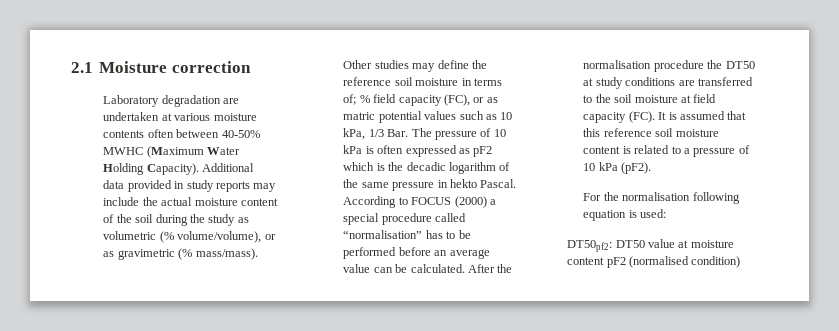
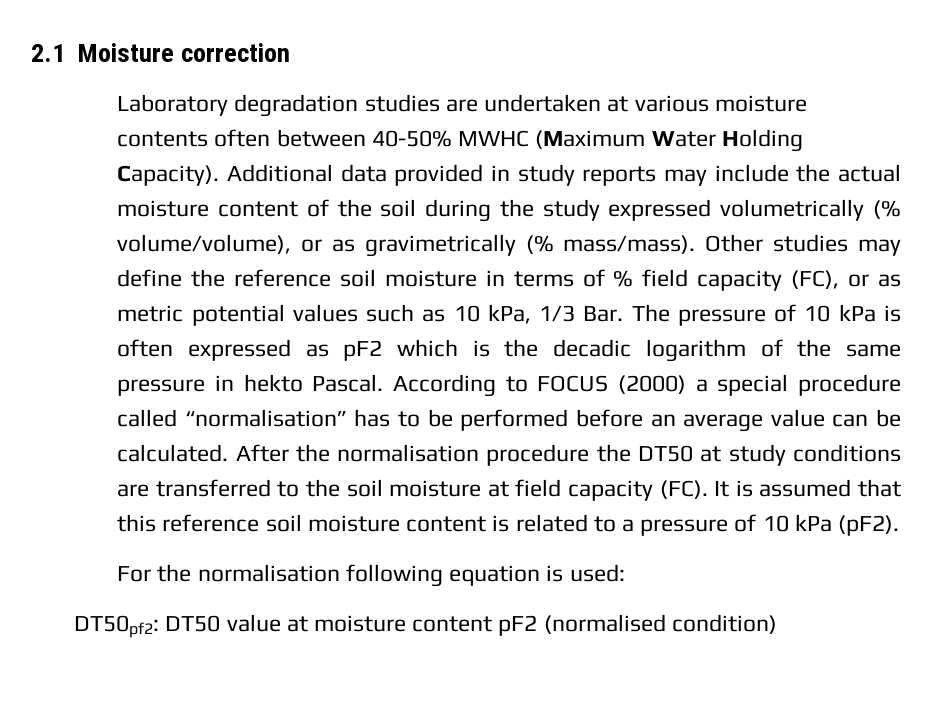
- Laboratory degradation are undertaken at various moisture contents often between 40-50% MWHC (Maximum Water Holding Capacity).
+ Laboratory degradation studies are undertaken at various moisture contents often between 40-50% MWHC (Maximum Water Holding Capacity).
- Additional data provided in study reports may include the actual moisture content of the soil during the study as volumetric (% volume/volume), or as gravimetric (% mass/mass).
+ Additional data provided in study reports may include the actual moisture content of the soil during the study expressed volumetrically (% volume/volume), or as gravimetrically (% mass/mass).
- Other studies may define the reference soil moisture in terms of; % field capacity (FC), or as matric potential values such as 10 kPa, 1/3 Bar. The pressure of 10 kPa is often expressed as pF2 which is the decadic logarithm of the same pressure in hekto Pascal.
+ Other studies may define the reference soil moisture in terms of % field capacity (FC), or as metric potential values such as 10 kPa, 1/3 Bar. The pressure of 10 kPa is often expressed as pF2 which is the decadic logarithm of the same pressure in hekto Pascal.

